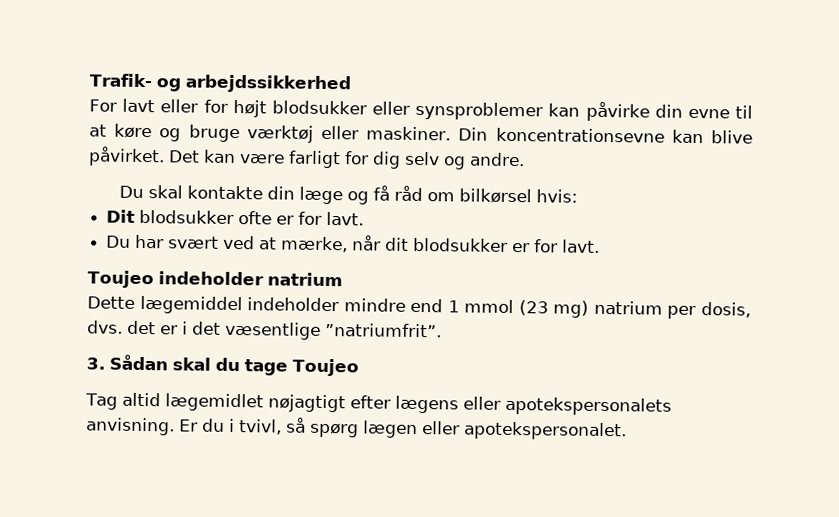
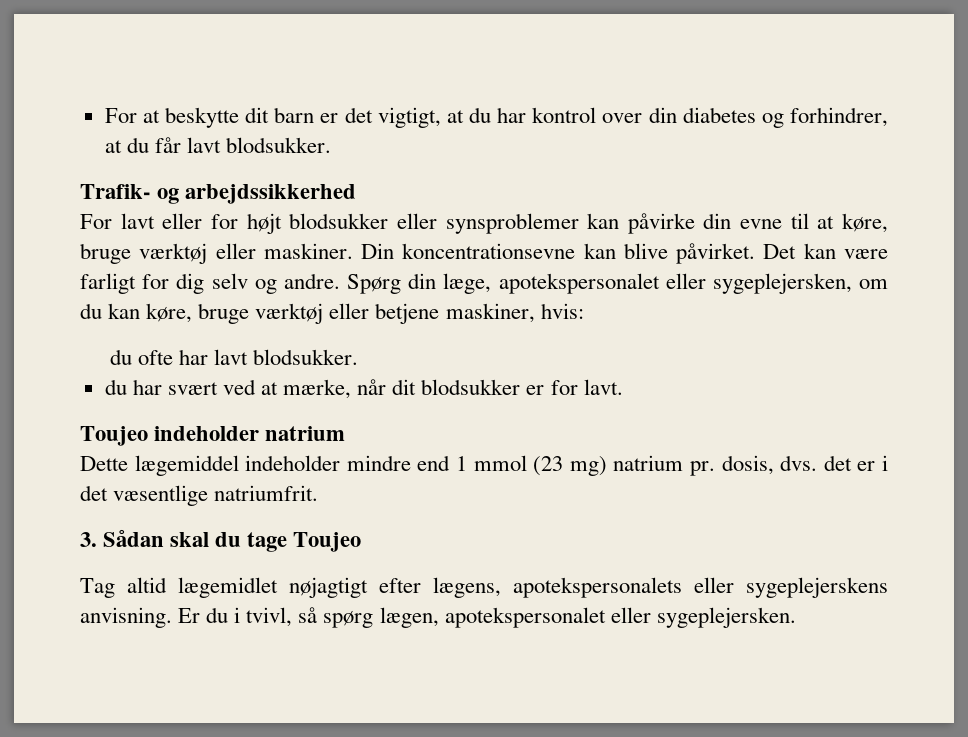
+ For at beskytte dit barn er det vigtigt, at du har kontrol over din diabetes og forhindrer, at du får lavt blodsukker.
- For lavt eller for højt blodsukker eller synsproblemer kan påvirke din evne til at køre og bruge værktøj eller maskiner.
+ For lavt eller for højt blodsukker eller synsproblemer kan påvirke din evne til at køre, bruge værktøj eller maskiner.
- Det kan være farligt for dig selv og andre.
- Du skal kontakte din læge og få råd om bilkørsel hvis:
- Dit blodsukker ofte er for lavt.
- Du har svært ved at mærke, når dit blodsukker er for lavt.
+ Det kan være farligt for dig selv og andre. Spørg din læge, apotekspersonalet eller sygeplejersken, om du kan køre, bruge værktøj eller betjene maskiner, hvis:
+ du ofte har lavt blodsukker.
+ du har svært ved at mærke, når dit blodsukker er for lavt.
- Dette lægemiddel indeholder mindre end 1 mmol (23 mg) natrium per dosis, dvs. det er i det væsentlige ”natriumfrit”.
+ Dette lægemiddel indeholder mindre end 1 mmol (23 mg) natrium pr. dosis, dvs. det er i det væsentlige natriumfrit.
- Tag altid lægemidlet nøjagtigt efter lægens eller apotekspersonalets anvisning.
+ Tag altid lægemidlet nøjagtigt efter lægens, apotekspersonalets eller sygeplejerskens anvisning.
- Er du i tvivl, så spørg lægen eller apotekspersonalet.
+ Er du i tvivl, så spørg lægen, apotekspersonalet eller sygeplejersken.

